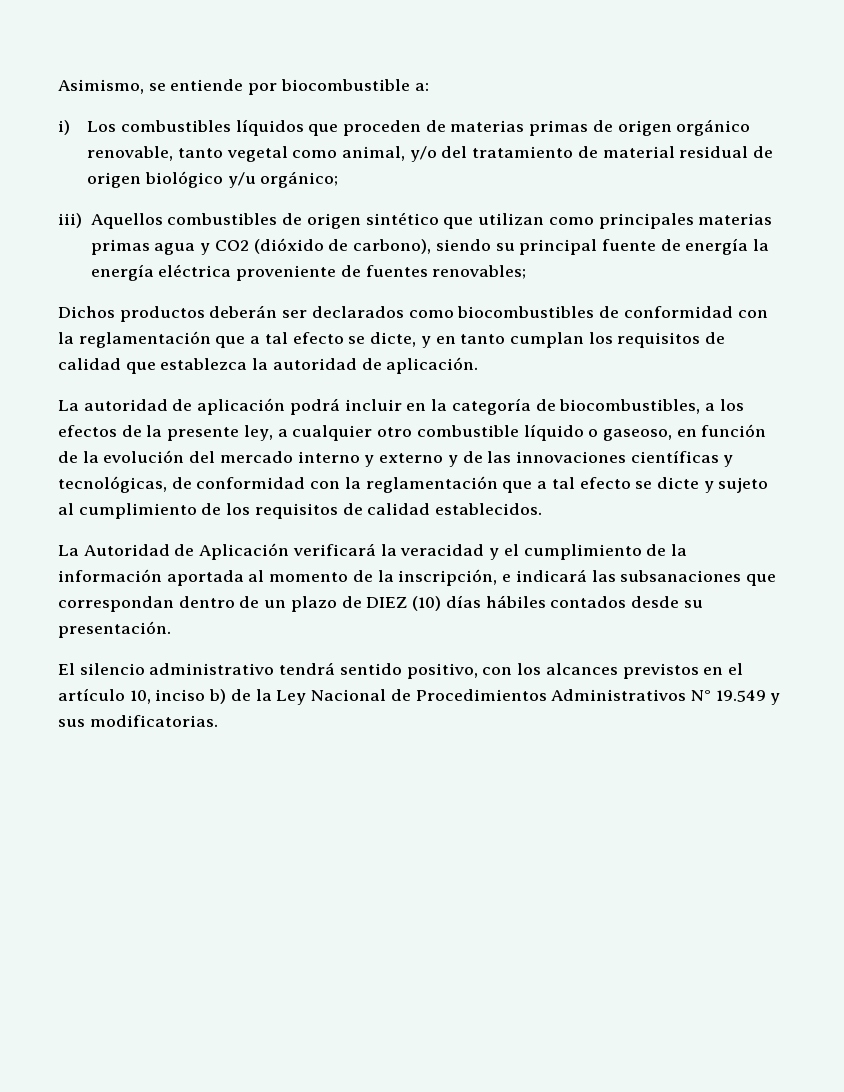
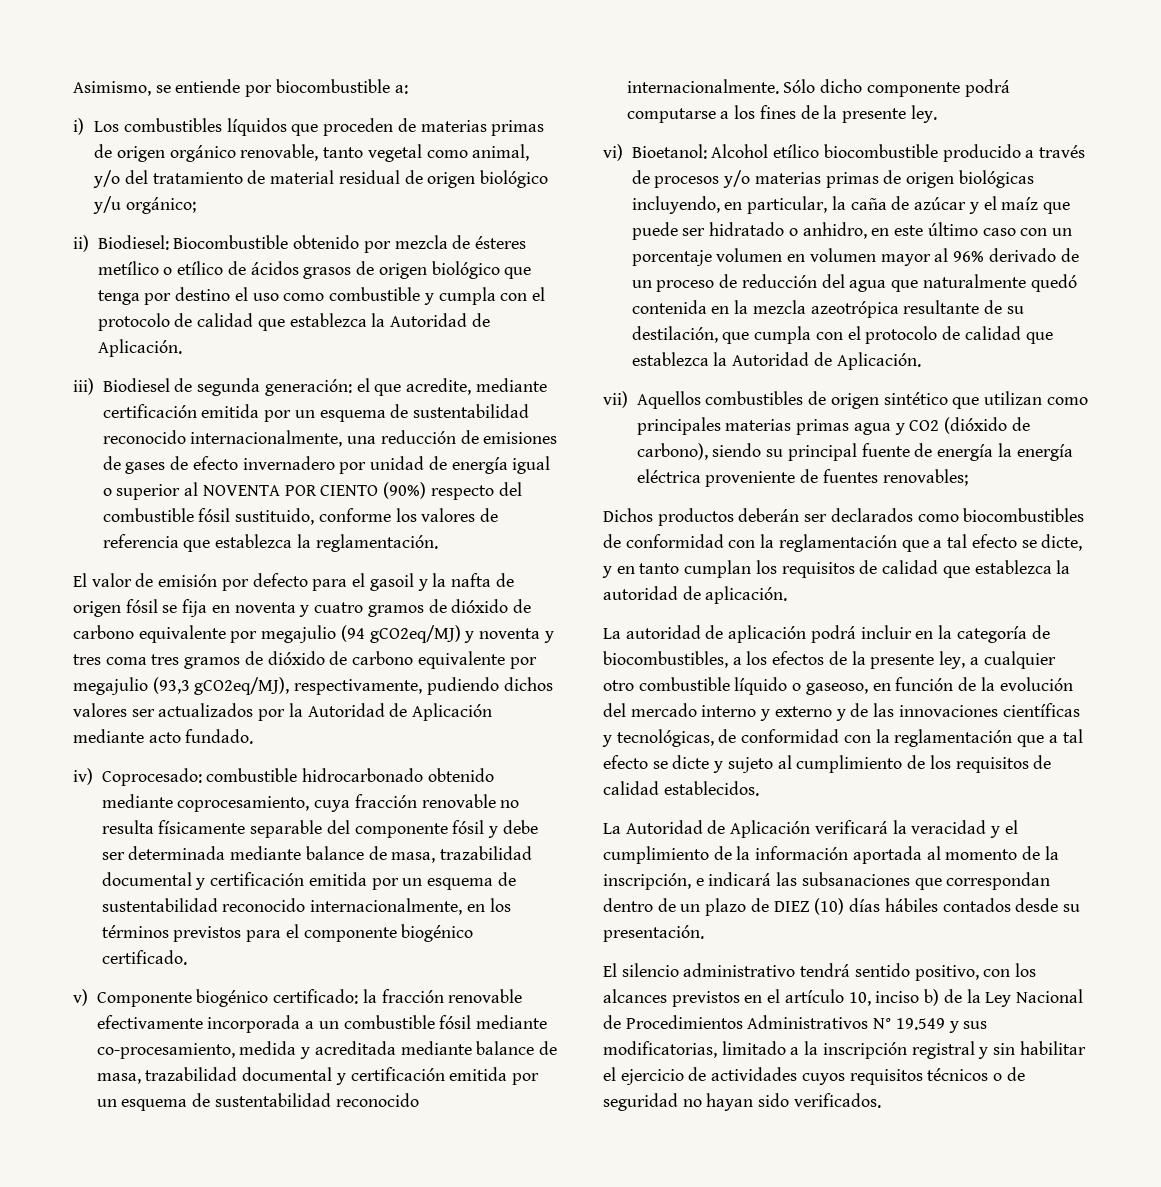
- iii) Aquellos combustibles de origen sintético que utilizan como principales materias primas agua y CO2 (dióxido de carbono), siendo su principal fuente de energía la energía eléctrica proveniente de fuentes renovables;
+ ii) Biodiesel: Biocombustible obtenido por mezcla de ésteres metílico o etílico de ácidos grasos de origen biológico que tenga por destino el uso como combustible y cumpla con el protocolo de calidad que establezca la Autoridad de Aplicación.
+ iii) Biodiesel de segunda generación: el que acredite, mediante certificación emitida por un esquema de sustentabilidad reconocido internacionalmente, una reducción de emisiones de gases de efecto invernadero por unidad de energía igual o superior al NOVENTA POR CIENTO (90%) respecto del combustible fósil sustituido, conforme los valores de referencia que establezca la reglamentación.
+ El valor de emisión por defecto para el gasoil y la nafta de origen fósil se fija en noventa y cuatro gramos de dióxido de carbono equivalente por megajulio (94 gCO2eq/MJ) y noventa y tres coma tres gramos de dióxido de carbono equivalente por megajulio (93,3 gCO2eq/MJ), respectivamente, pudiendo dichos valores ser actualizados por la Autoridad de Aplicación mediante acto fundado.
+ iv) Coprocesado: combustible hidrocarbonado obtenido mediante coprocesamiento, cuya fracción renovable no resulta físicamente separable del componente fósil y debe ser determinada mediante balance de masa, trazabilidad documental y certificación emitida por un esquema de sustentabilidad reconocido internacionalmente, en los términos previstos para el componente biogénico certificado.
+ v) Componente biogénico certificado: la fracción renovable efectivamente incorporada a un combustible fósil mediante co-procesamiento, medida y acreditada mediante balance de masa, trazabilidad documental y certificación emitida por un esquema de sustentabilidad reconocido internacionalmente. Sólo dicho componente podrá computarse a los fines de la presente ley.
+ vi) Bioetanol: Alcohol etílico biocombustible producido a través de procesos y/o materias primas de origen biológicas incluyendo, en particular, la caña de azúcar y el maíz que puede ser hidratado o anhidro, en este último caso con un porcentaje volumen en volumen mayor al 96% derivado de un proceso de reducción del agua que naturalmente quedó contenida en la mezcla azeotrópica resultante de su destilación, que cumpla con el protocolo de calidad que establezca la Autoridad de Aplicación.
+ vii) Aquellos combustibles de origen sintético que utilizan como principales materias primas agua y CO2 (dióxido de carbono), siendo su principal fuente de energía la energía eléctrica proveniente de fuentes renovables;
- El silencio administrativo tendrá sentido positivo, con los alcances previstos en el artículo 10, inciso b) de la Ley Nacional de Procedimientos Administrativos N° 19.549 y sus modificatorias.
+ El silencio administrativo tendrá sentido positivo, con los alcances previstos en el artículo 10, inciso b) de la Ley Nacional de Procedimientos Administrativos N° 19.549 y sus modificatorias, limitado a la inscripción registral y sin habilitar el ejercicio de actividades cuyos requisitos técnicos o de seguridad no hayan sido verificados.

